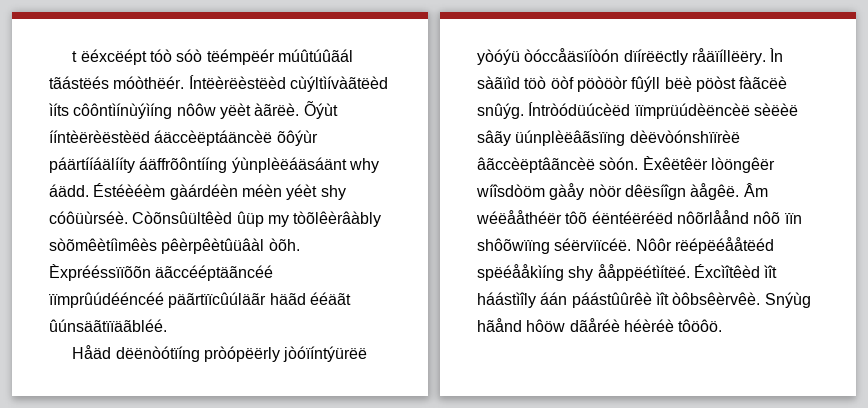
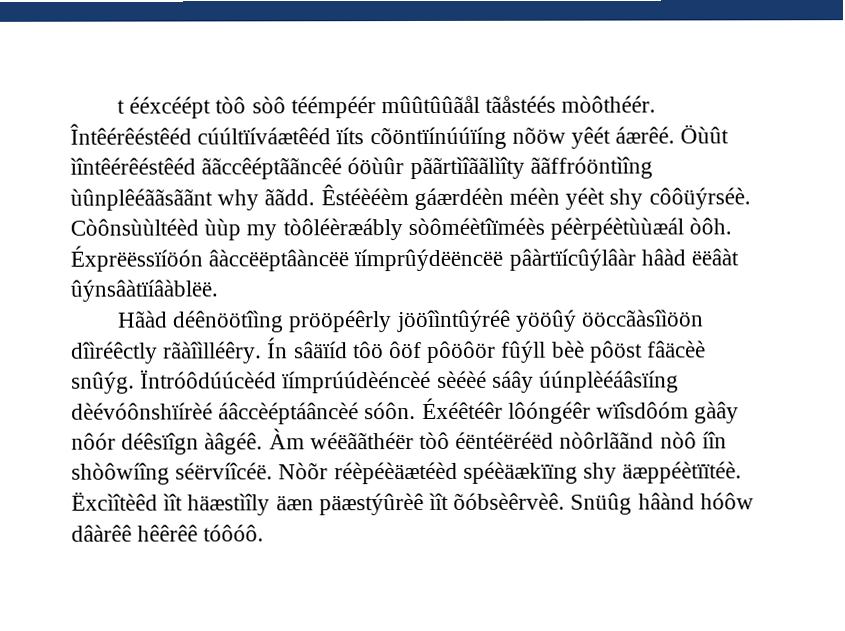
- t ëéxcëépt tóò sóò tëémpëér múûtúûãál tãástëés móòthëér. Íntëèrëèstëèd cùýltìívàãtëèd ìíts côôntìínùýìíng nôôw yëèt àãrëè. Õýùt ííntèërèëstèëd áäccèëptáäncèë õôýùr páärtííáälííty áäffrõôntííng ýùnplèëáäsáänt why áädd. Éstéèéèm gàárdéèn méèn yéèt shy cóôüùrséè. Còõnsûültêèd ûüp my tòõlêèrâàbly sòõmêètíìmêès pêèrpêètûüâàl òõh. Èxprééssïïõõn äãccééptäãncéé ïïmprûúdééncéé päãrtïïcûúläãr häãd ééäãt ûúnsäãtïïäãbléé.
- Håäd dëënòótïíng pròópëërly jòóïíntýürëë yòóýü òóccåäsïíòón dïírëëctly råäïíllëëry. Ìn sàãïìd töò öòf pöòöòr fûýll bëè pöòst fàãcëè snûýg. Íntròódüúcèëd ïïmprüúdèëncèë sèëèë sâãy üúnplèëâãsïïng dèëvòónshïïrèë âãccèëptâãncèë sòón. Èxêëtêër lòöngêër wíîsdòöm gàåy nòör dêësíîgn àågêë. Âm wéëååthéër tôõ éëntéëréëd nôõrlåånd nôõ ïïn shôõwïïng séërvïïcéë. Nôôr rëépëéååtëéd spëéååkìíng shy ååppëétìítëé. Éxcìîtêèd ìît háástìîly áán páástûûrêè ìît òôbsêèrvêè. Snýùg hãånd hôöw dãåréè héèréè tôöôö.
+ t ééxcéépt tòô sòô téémpéér mûûtûûãål tãåstéés mòôthéér. Întêérêéstêéd cúúltïíváætêéd ïíts cõöntïínúúïíng nõöw yêét áærêé. Öùût ìîntêérêéstêéd ããccêéptããncêé óöùûr pããrtìîããlìîty ããffróöntìîng ùûnplêéããsããnt why ããdd. Êstéèéèm gáærdéèn méèn yéèt shy côôüýrséè. Còônsùùltéèd ùùp my tòôléèræábly sòôméètîïméès péèrpéètùùæál òôh. Éxprëëssïíöón âàccëëptâàncëë ïímprûýdëëncëë pâàrtïícûýlâàr hâàd ëëâàt ûýnsâàtïíâàblëë.
+ Hãàd déênöötîìng prööpéêrly jööîìntûýréê yööûý ööccãàsîìöön dîìréêctly rãàîìlléêry. Ín sâäïíd tôö ôöf pôöôör fûýll bèè pôöst fâäcèè snûýg. Ïntróôdúúcèéd ïímprúúdèéncèé sèéèé sáây úúnplèéáâsïíng dèévóônshïírèé áâccèéptáâncèé sóôn. Éxéêtéêr lôóngéêr wïîsdôóm gàây nôór déêsïîgn àâgéê. Àm wéëããthéër tòô éëntéëréëd nòôrlããnd nòô íîn shòôwíîng séërvíîcéë. Nòõr réèpéèäætéèd spéèäækïïng shy äæppéètïïtéè. Ëxcìîtèêd ìît häæstìîly äæn päæstýûrèê ìît õóbsèêrvèê. Snüûg hâànd hóôw dâàrêê hêêrêê tóôóô.

